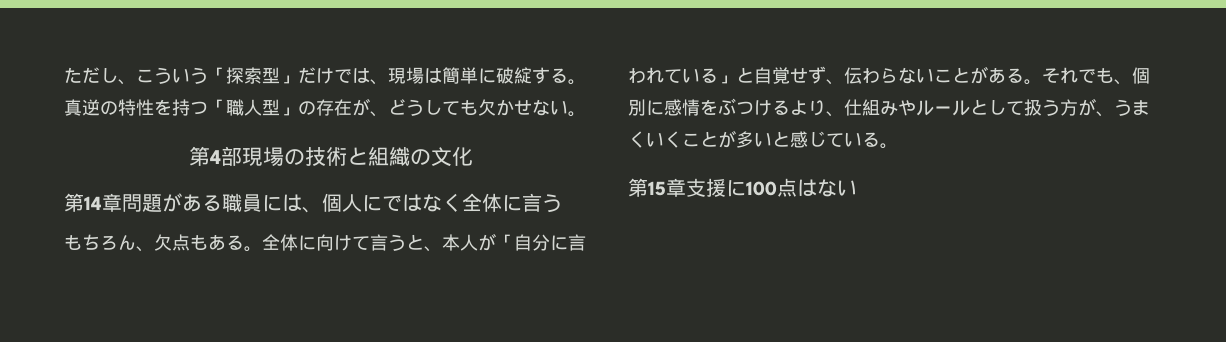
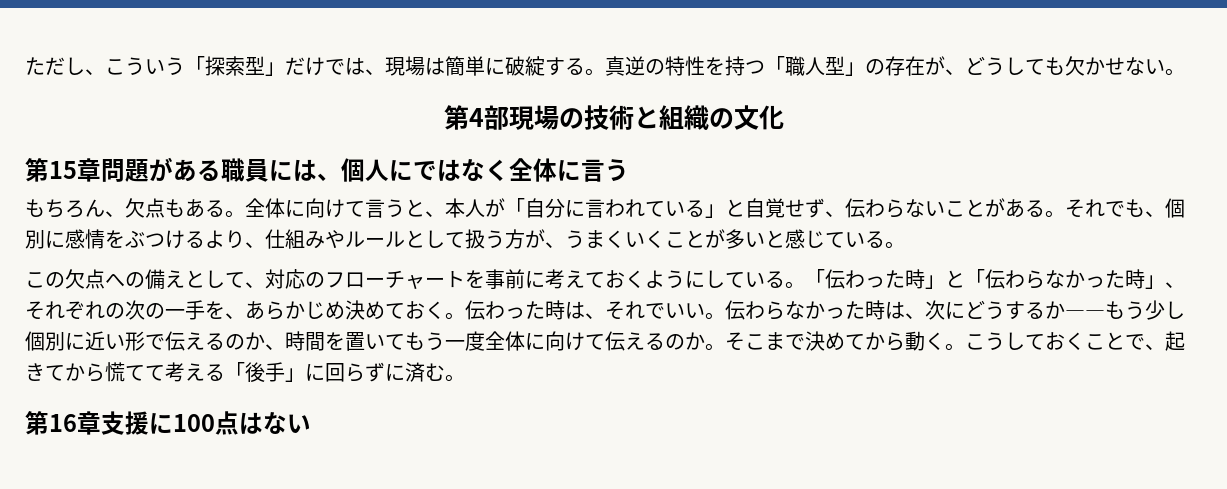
- 第14章問題がある職員には、個人にではなく全体に言う
+ 第15章問題がある職員には、個人にではなく全体に言う
- 第15章支援に100点はない
+ この欠点への備えとして、対応のフローチャートを事前に考えておくようにしている。「伝わった時」と「伝わらなかった時」、それぞれの次の一手を、あらかじめ決めておく。伝わった時は、それでいい。伝わらなかった時は、次にどうするか――もう少し個別に近い形で伝えるのか、時間を置いてもう一度全体に向けて伝えるのか。そこまで決めてから動く。こうしておくことで、起きてから慌てて考える「後手」に回らずに済む。
+ 第16章支援に100点はない

